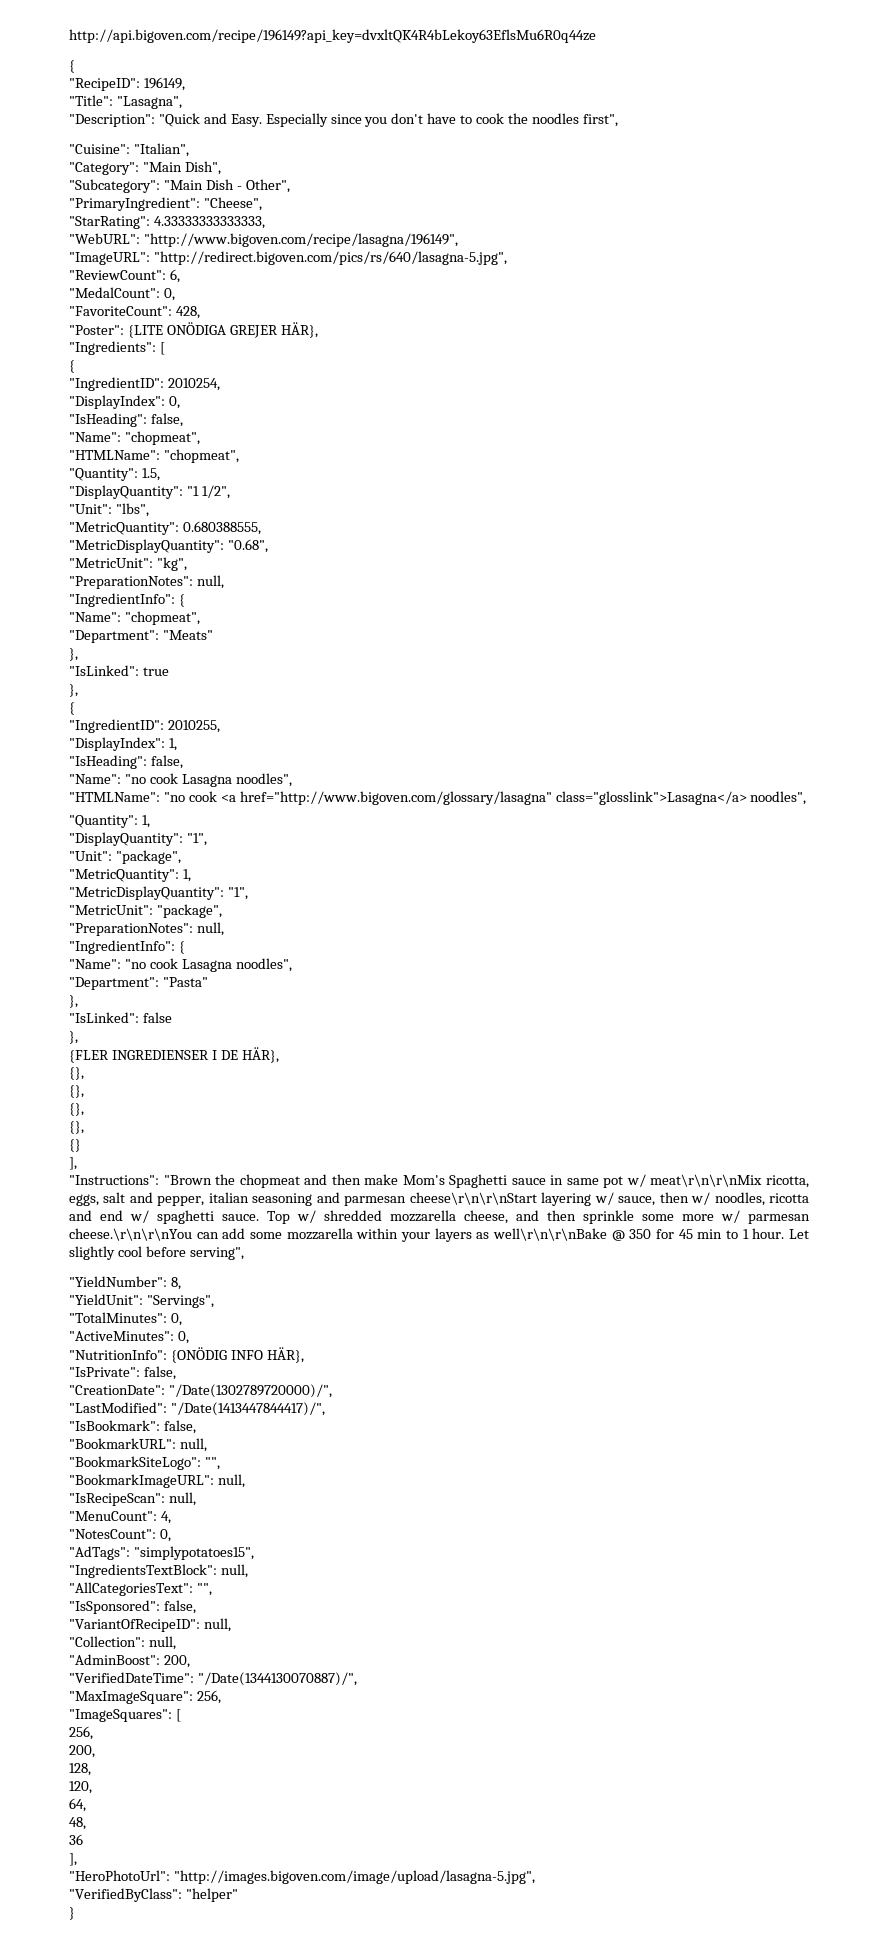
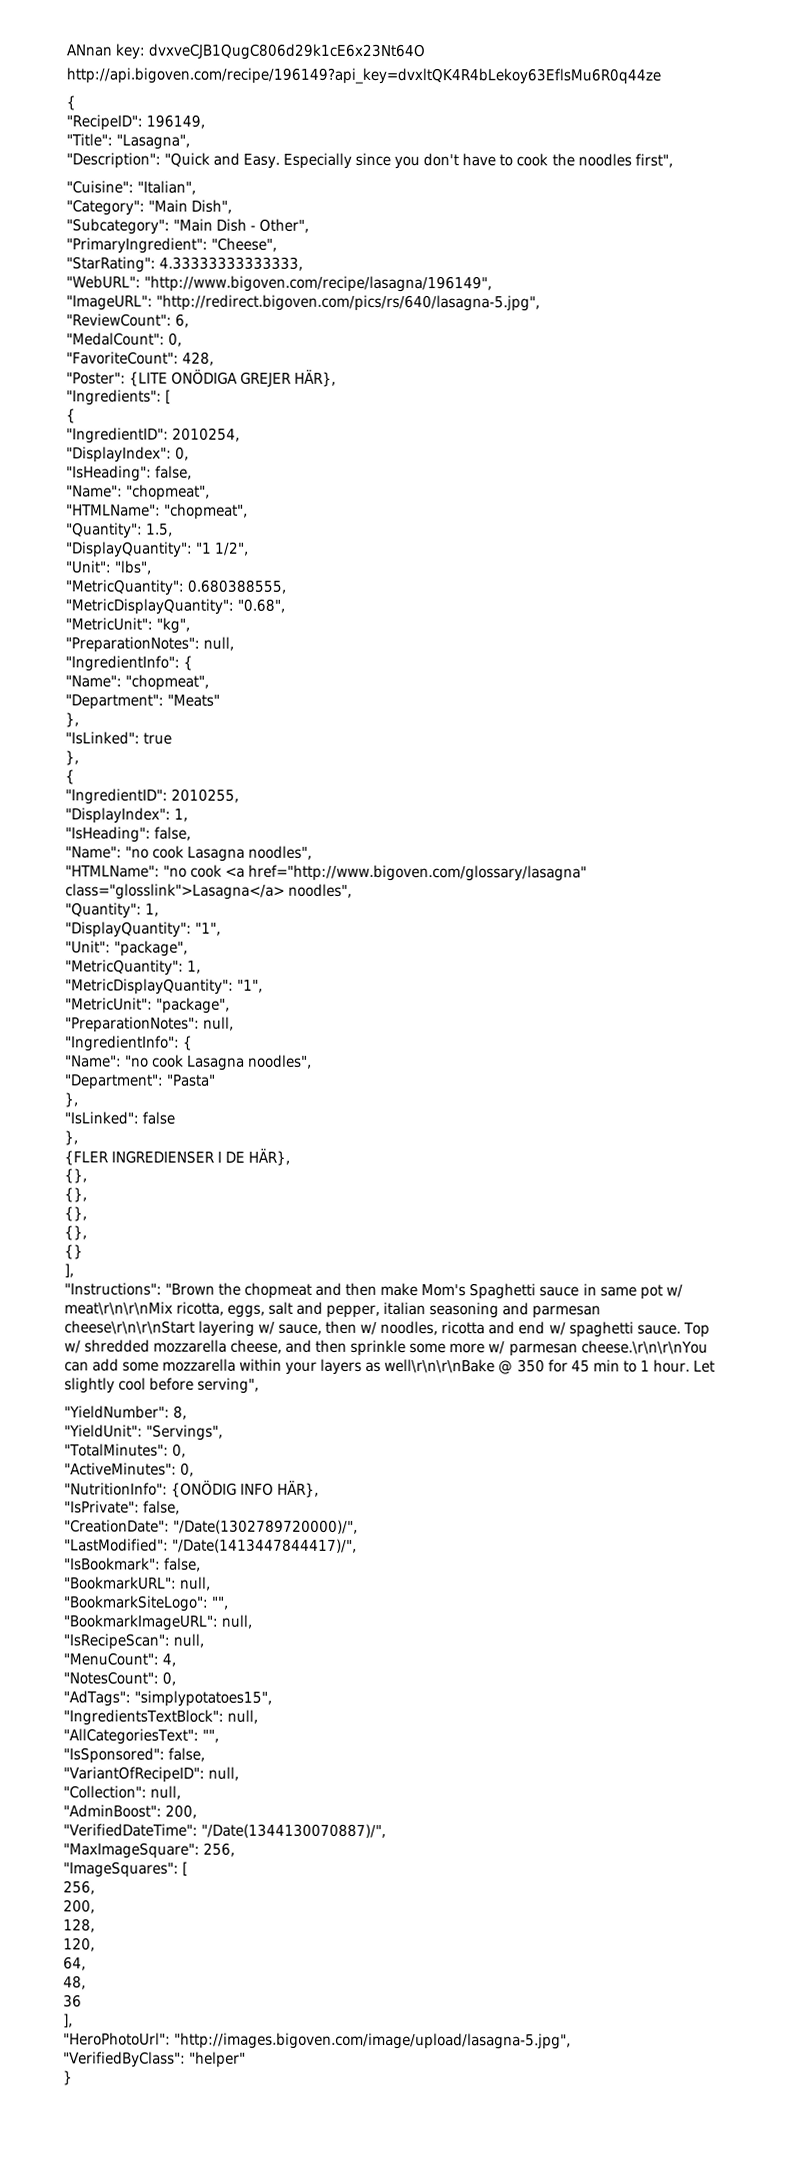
+ ANnan key: dvxveCJB1QugC806d29k1cE6x23Nt64O

